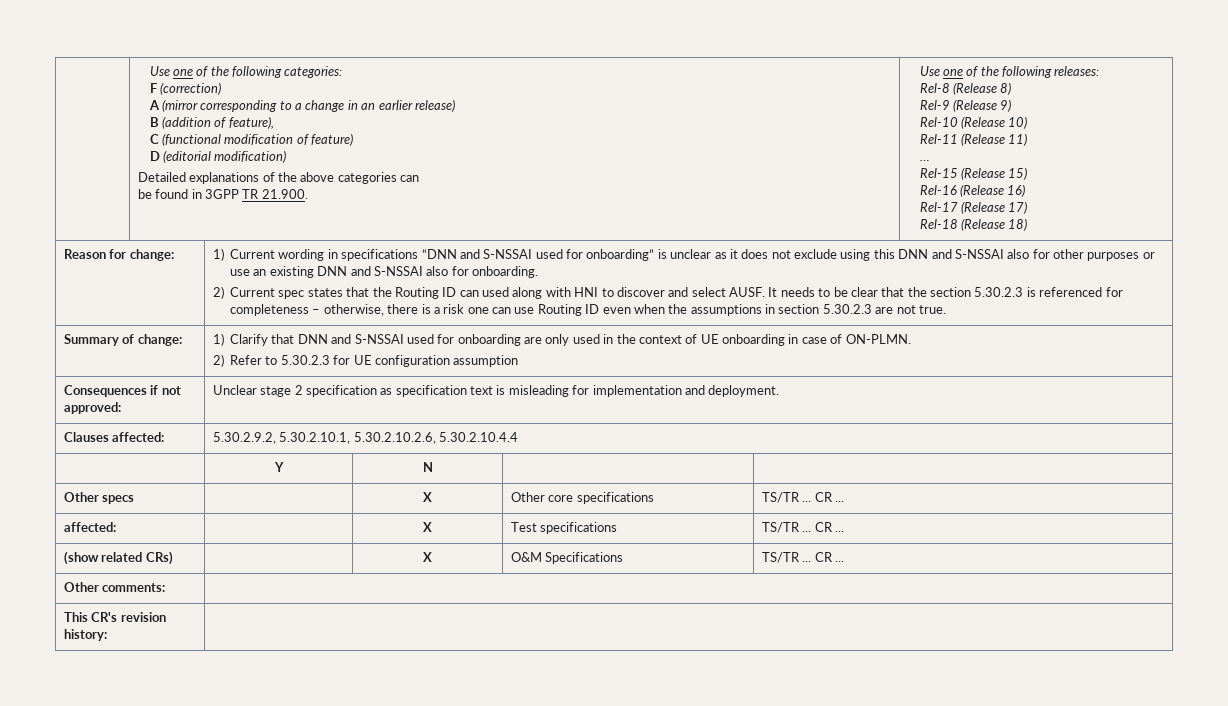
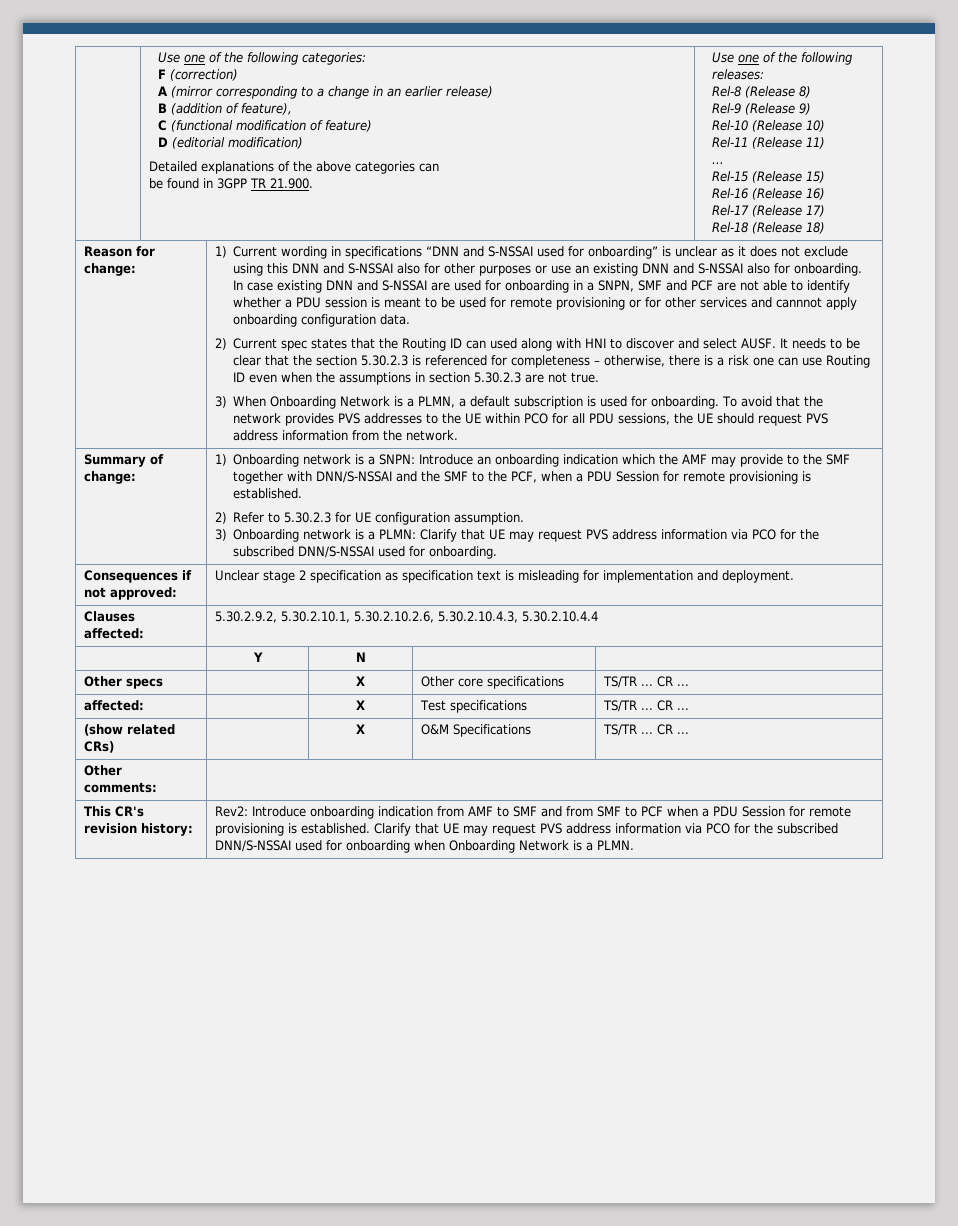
+ In case existing DNN and S-NSSAI are used for onboarding in a SNPN, SMF and PCF are not able to identify whether a PDU session is meant to be used for remote provisioning or for other services and cannnot apply onboarding configuration data.
- Summary of change: | 1) Clarify that DNN and S-NSSAI used for onboarding are only used in the context of UE onboarding in case of ON-PLMN.
- 2) Refer to 5.30.2.3 for UE configuration assumption
+ 3) When Onboarding Network is a PLMN, a default subscription is used for onboarding. To avoid that the network provides PVS addresses to the UE within PCO for all PDU sessions, the UE should request PVS address information from the network.
+ Summary of change: | 1) Onboarding network is a SNPN: Introduce an onboarding indication which the AMF may provide to the SMF together with DNN/S-NSSAI and the SMF to the PCF, when a PDU Session for remote provisioning is established.
+ 2) Refer to 5.30.2.3 for UE configuration assumption.
+ 3) Onboarding network is a PLMN: Clarify that UE may request PVS address information via PCO for the subscribed DNN/S-NSSAI used for onboarding.
- Clauses affected: | 5.30.2.9.2, 5.30.2.10.1, 5.30.2.10.2.6, 5.30.2.10.4.4
+ Clauses affected: | 5.30.2.9.2, 5.30.2.10.1, 5.30.2.10.2.6, 5.30.2.10.4.3, 5.30.2.10.4.4
+ Rev2: Introduce onboarding indication from AMF to SMF and from SMF to PCF when a PDU Session for remote provisioning is established. Clarify that UE may request PVS address information via PCO for the subscribed DNN/S-NSSAI used for onboarding when Onboarding Network is a PLMN.

